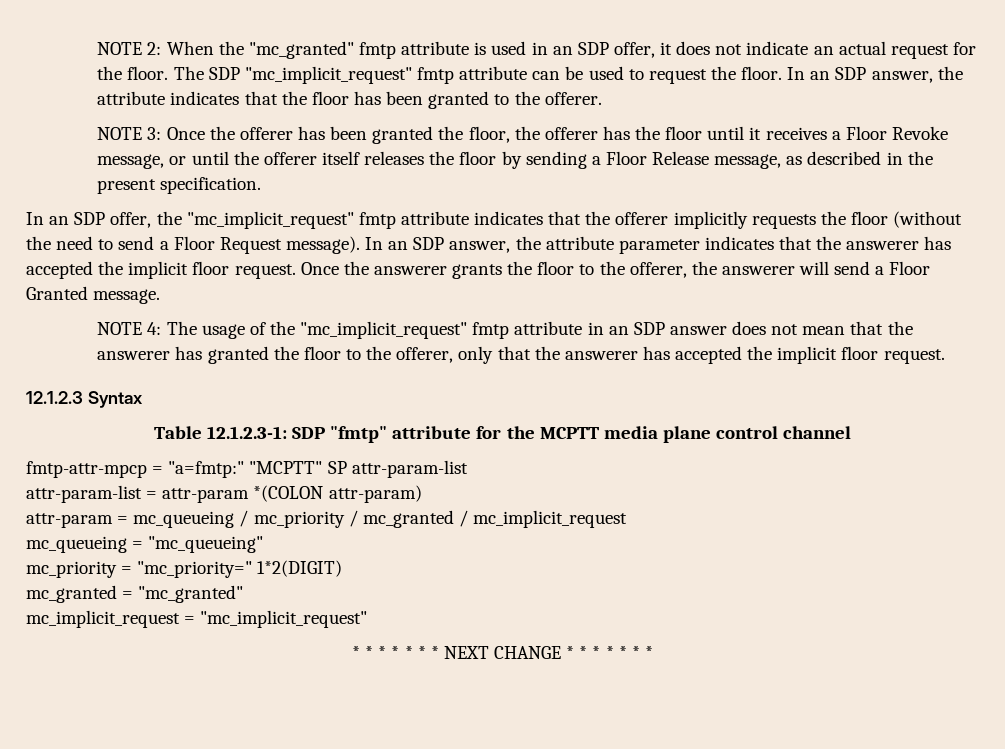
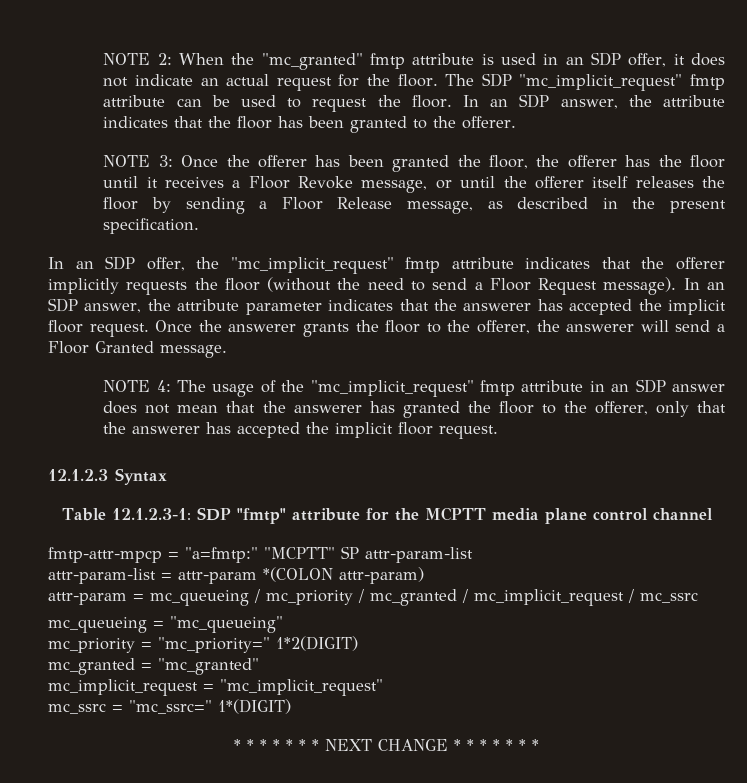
- attr-param = mc_queueing / mc_priority / mc_granted / mc_implicit_request
+ attr-param = mc_queueing / mc_priority / mc_granted / mc_implicit_request / mc_ssrc
+ mc_ssrc = "mc_ssrc=" 1*(DIGIT)

